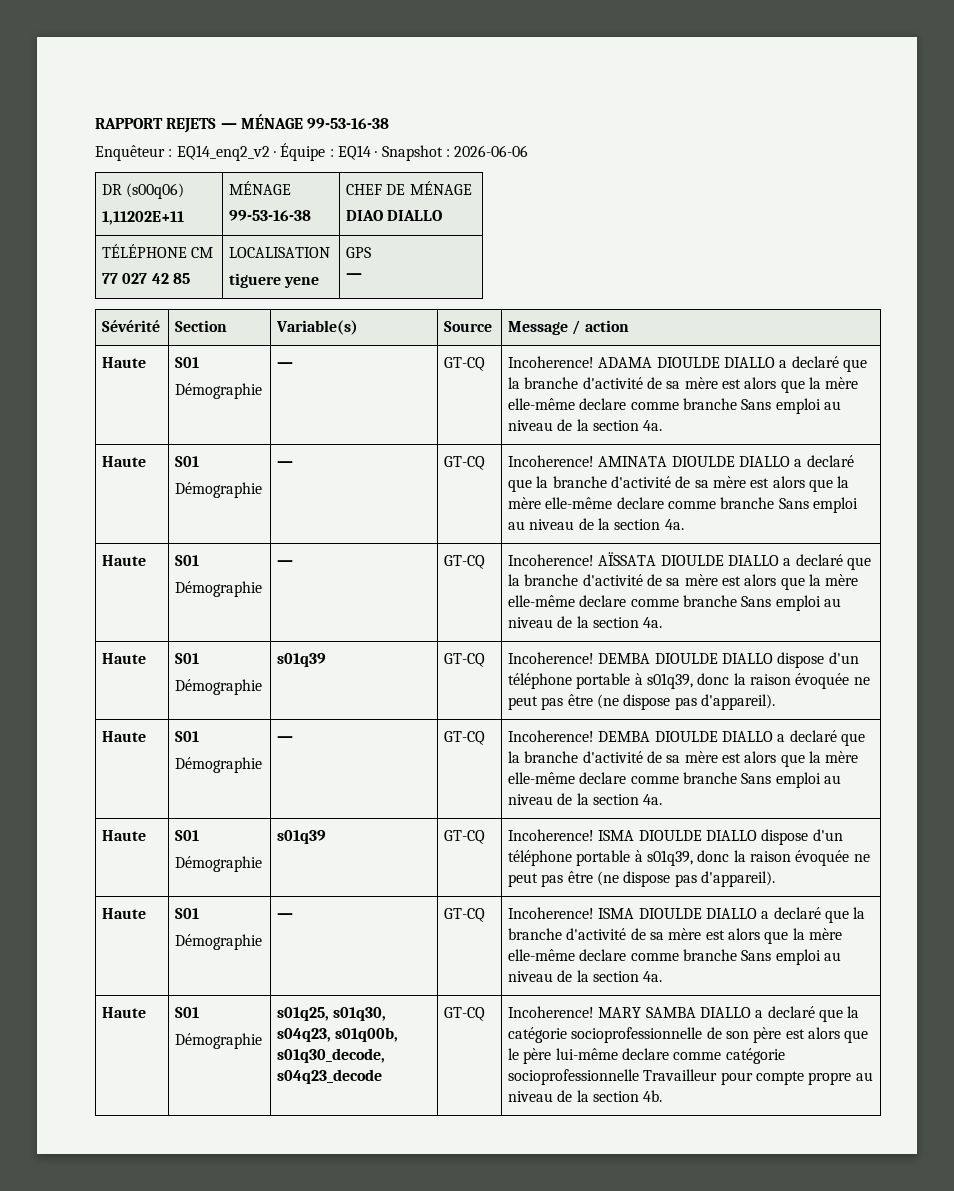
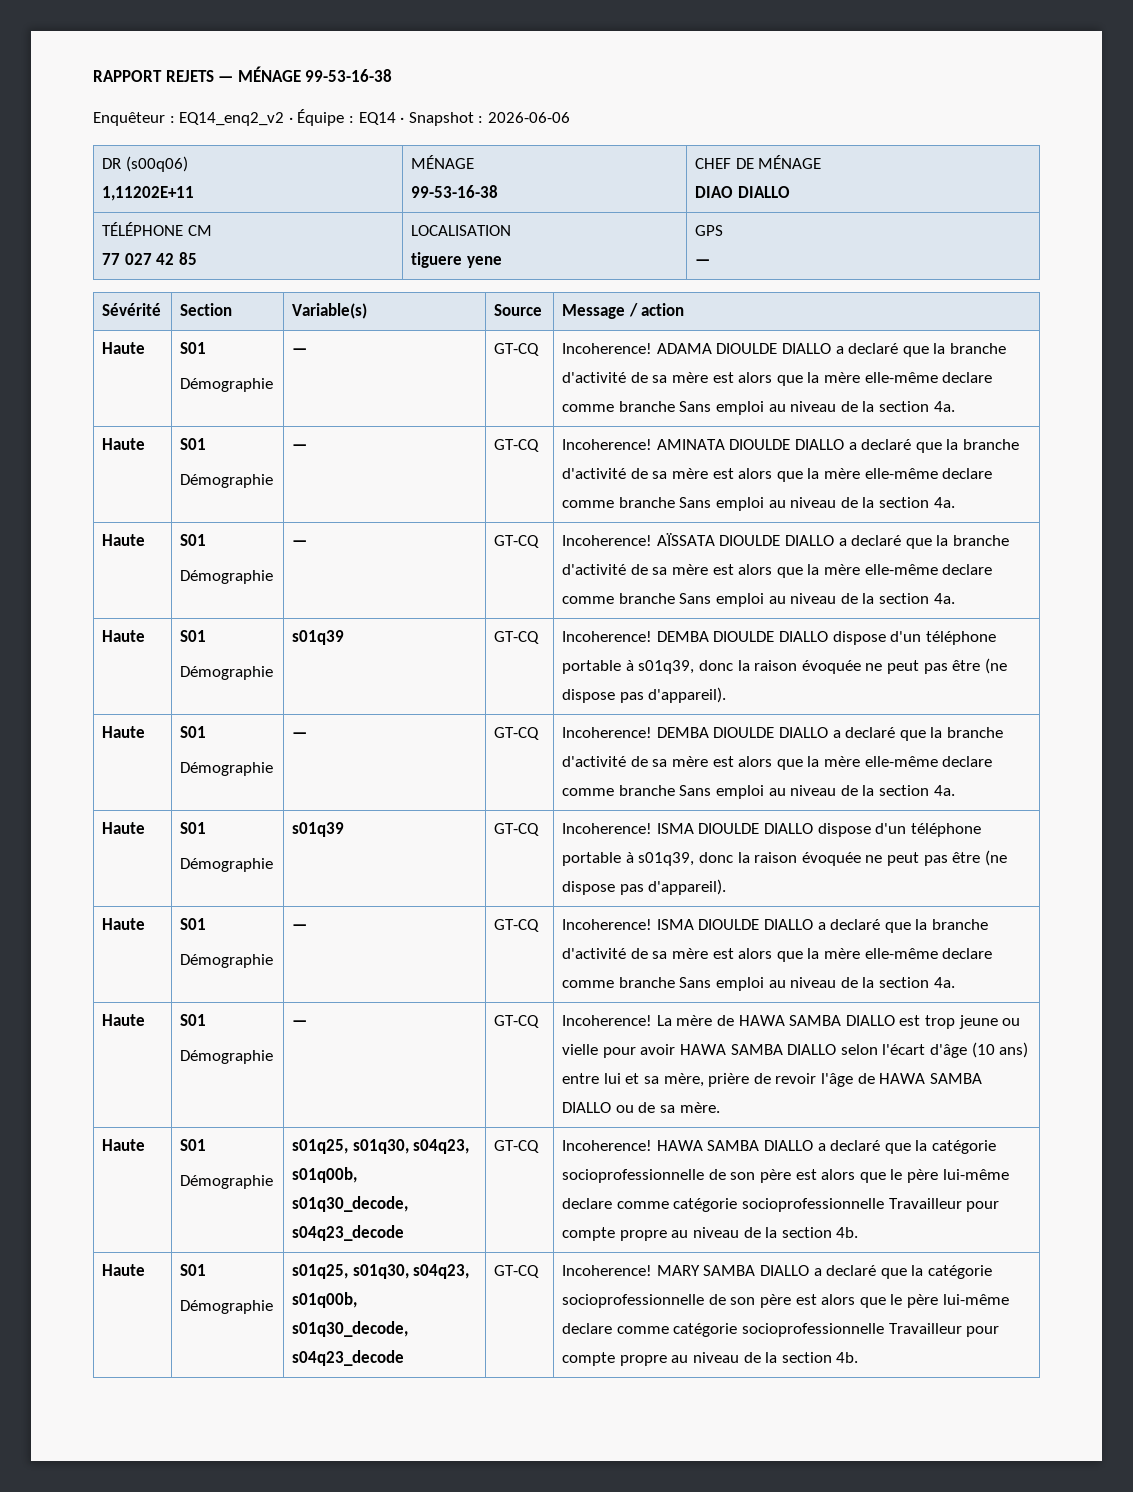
+ Démographie | — | GT-CQ | Incoherence! La mère de HAWA SAMBA DIALLO est trop jeune ou vielle pour avoir HAWA SAMBA DIALLO selon l'écart d'âge (10 ans) entre lui et sa mère, prière de revoir l'âge de HAWA SAMBA DIALLO ou de sa mère.
+ Haute | S01
+ Démographie | s01q25, s01q30, s04q23, s01q00b, s01q30_decode, s04q23_decode | GT-CQ | Incoherence! HAWA SAMBA DIALLO a declaré que la catégorie socioprofessionnelle de son père est alors que le père lui-même declare comme catégorie socioprofessionnelle Travailleur pour compte propre au niveau de la section 4b.
+ Haute | S01

